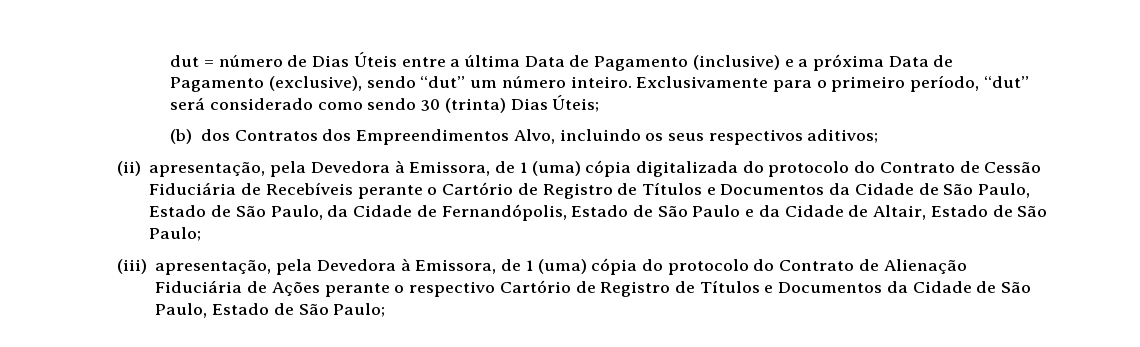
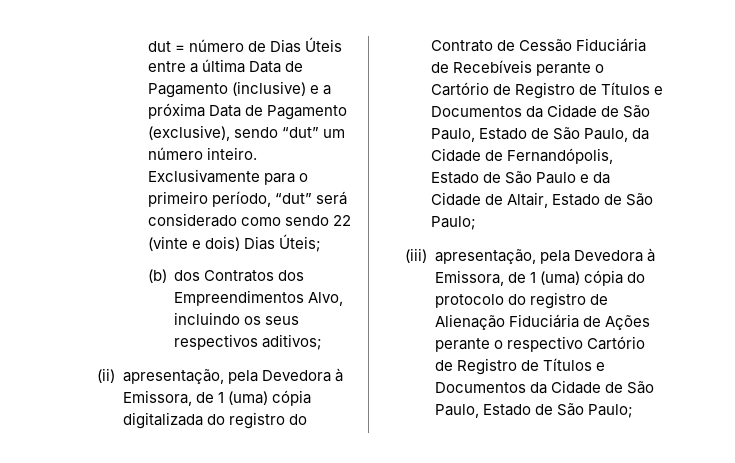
- Exclusivamente para o primeiro período, “dut” será considerado como sendo 30 (trinta) Dias Úteis;
+ Exclusivamente para o primeiro período, “dut” será considerado como sendo 22 (vinte e dois) Dias Úteis;
- (ii) apresentação, pela Devedora à Emissora, de 1 (uma) cópia digitalizada do protocolo do Contrato de Cessão Fiduciária de Recebíveis perante o Cartório de Registro de Títulos e Documentos da Cidade de São Paulo, Estado de São Paulo, da Cidade de Fernandópolis, Estado de São Paulo e da Cidade de Altair, Estado de São Paulo;
+ (ii) apresentação, pela Devedora à Emissora, de 1 (uma) cópia digitalizada do registro do Contrato de Cessão Fiduciária de Recebíveis perante o Cartório de Registro de Títulos e Documentos da Cidade de São Paulo, Estado de São Paulo, da Cidade de Fernandópolis, Estado de São Paulo e da Cidade de Altair, Estado de São Paulo;
- (iii) apresentação, pela Devedora à Emissora, de 1 (uma) cópia do protocolo do Contrato de Alienação Fiduciária de Ações perante o respectivo Cartório de Registro de Títulos e Documentos da Cidade de São Paulo, Estado de São Paulo;
+ (iii) apresentação, pela Devedora à Emissora, de 1 (uma) cópia do protocolo do registro de Alienação Fiduciária de Ações perante o respectivo Cartório de Registro de Títulos e Documentos da Cidade de São Paulo, Estado de São Paulo;

